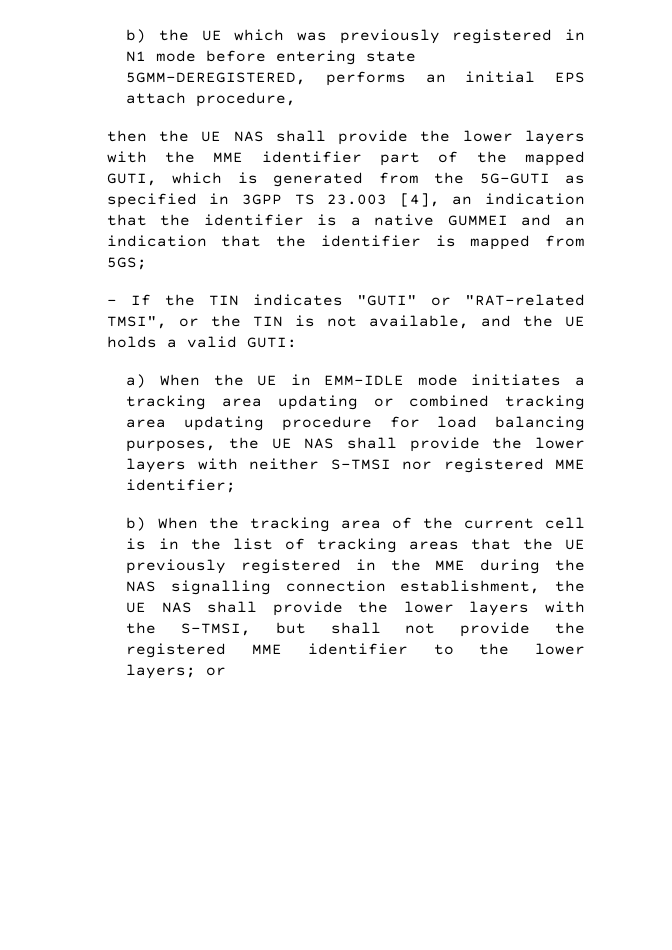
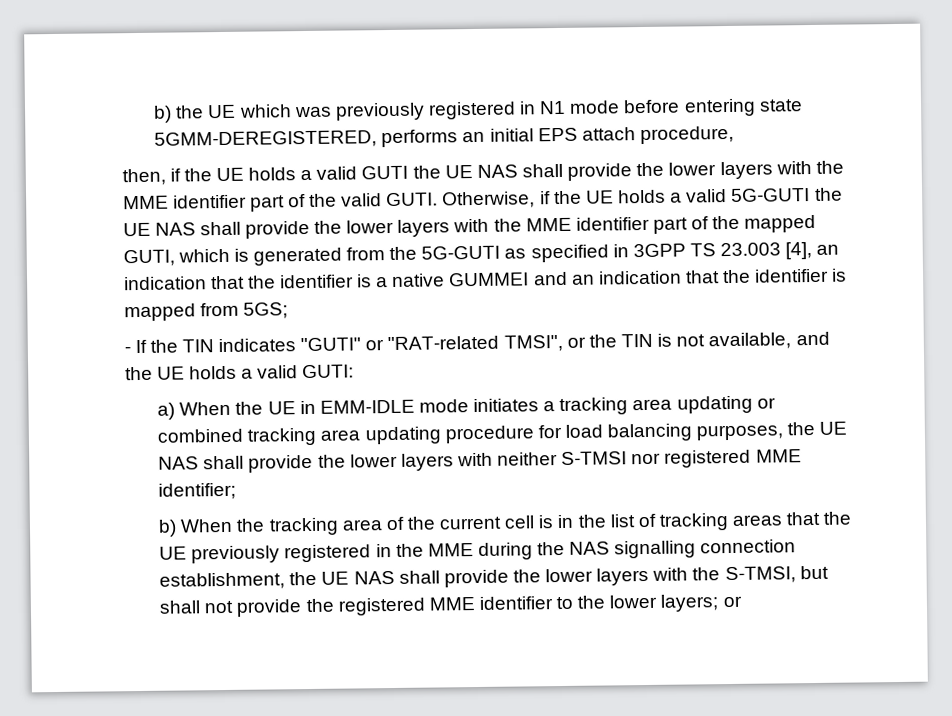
- then the UE NAS shall provide the lower layers with the MME identifier part of the mapped GUTI, which is generated from the 5G-GUTI as specified in 3GPP TS 23.003 [4], an indication that the identifier is a native GUMMEI and an indication that the identifier is mapped from 5GS;
+ then, if the UE holds a valid GUTI the UE NAS shall provide the lower layers with the MME identifier part of the valid GUTI. Otherwise, if the UE holds a valid 5G-GUTI the UE NAS shall provide the lower layers with the MME identifier part of the mapped GUTI, which is generated from the 5G-GUTI as specified in 3GPP TS 23.003 [4], an indication that the identifier is a native GUMMEI and an indication that the identifier is mapped from 5GS;

